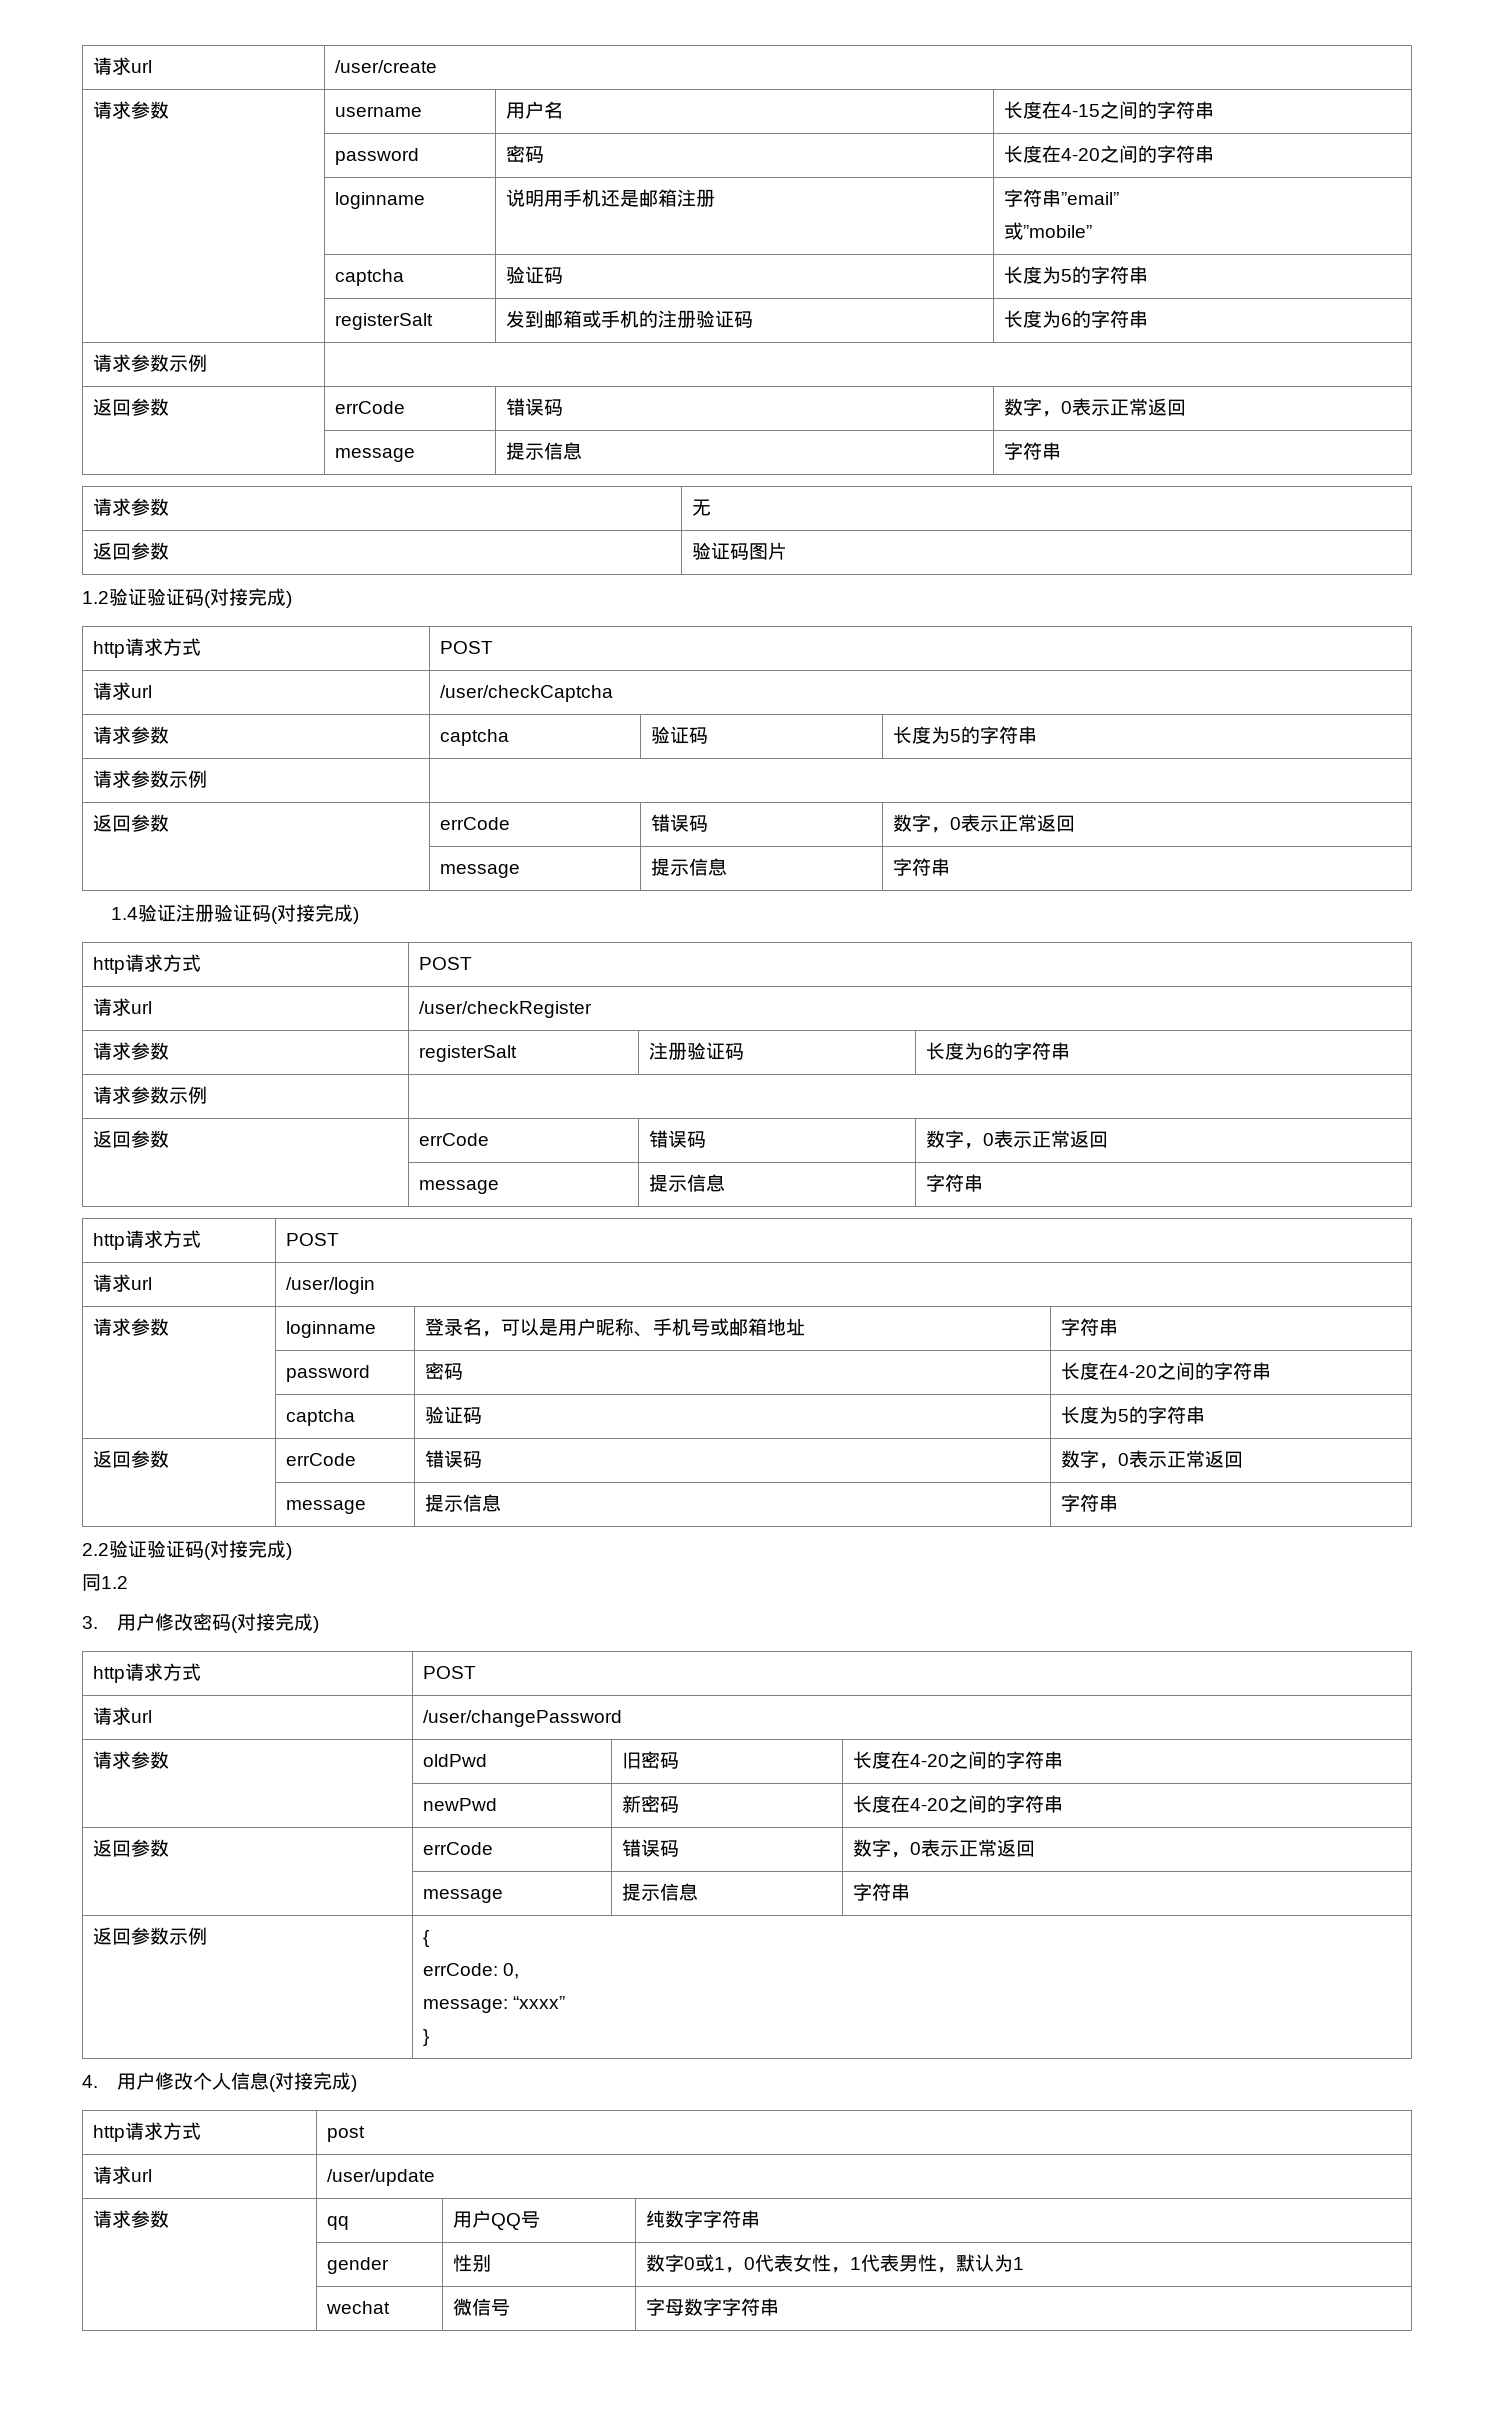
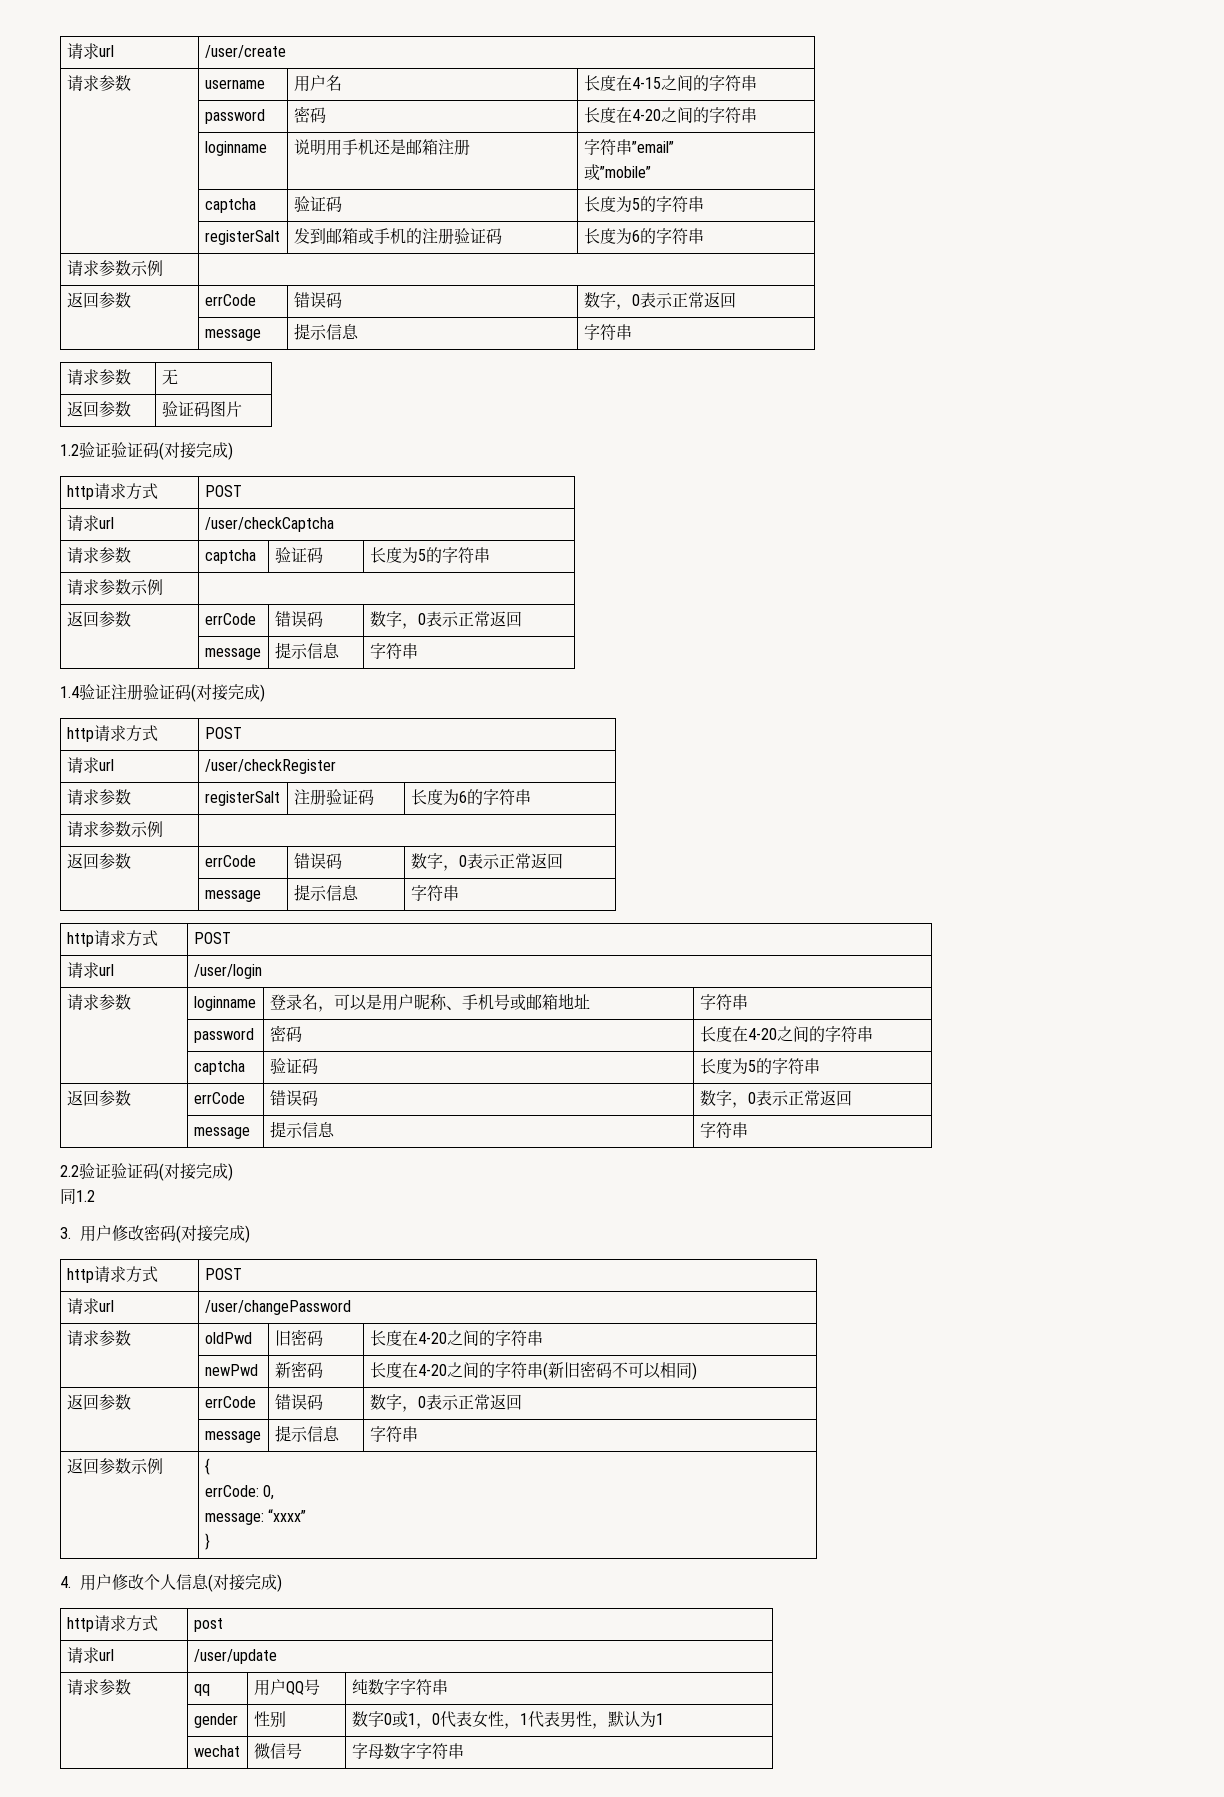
- | newPwd | 新密码 | 长度在4-20之间的字符串
+ | newPwd | 新密码 | 长度在4-20之间的字符串(新旧密码不可以相同)

